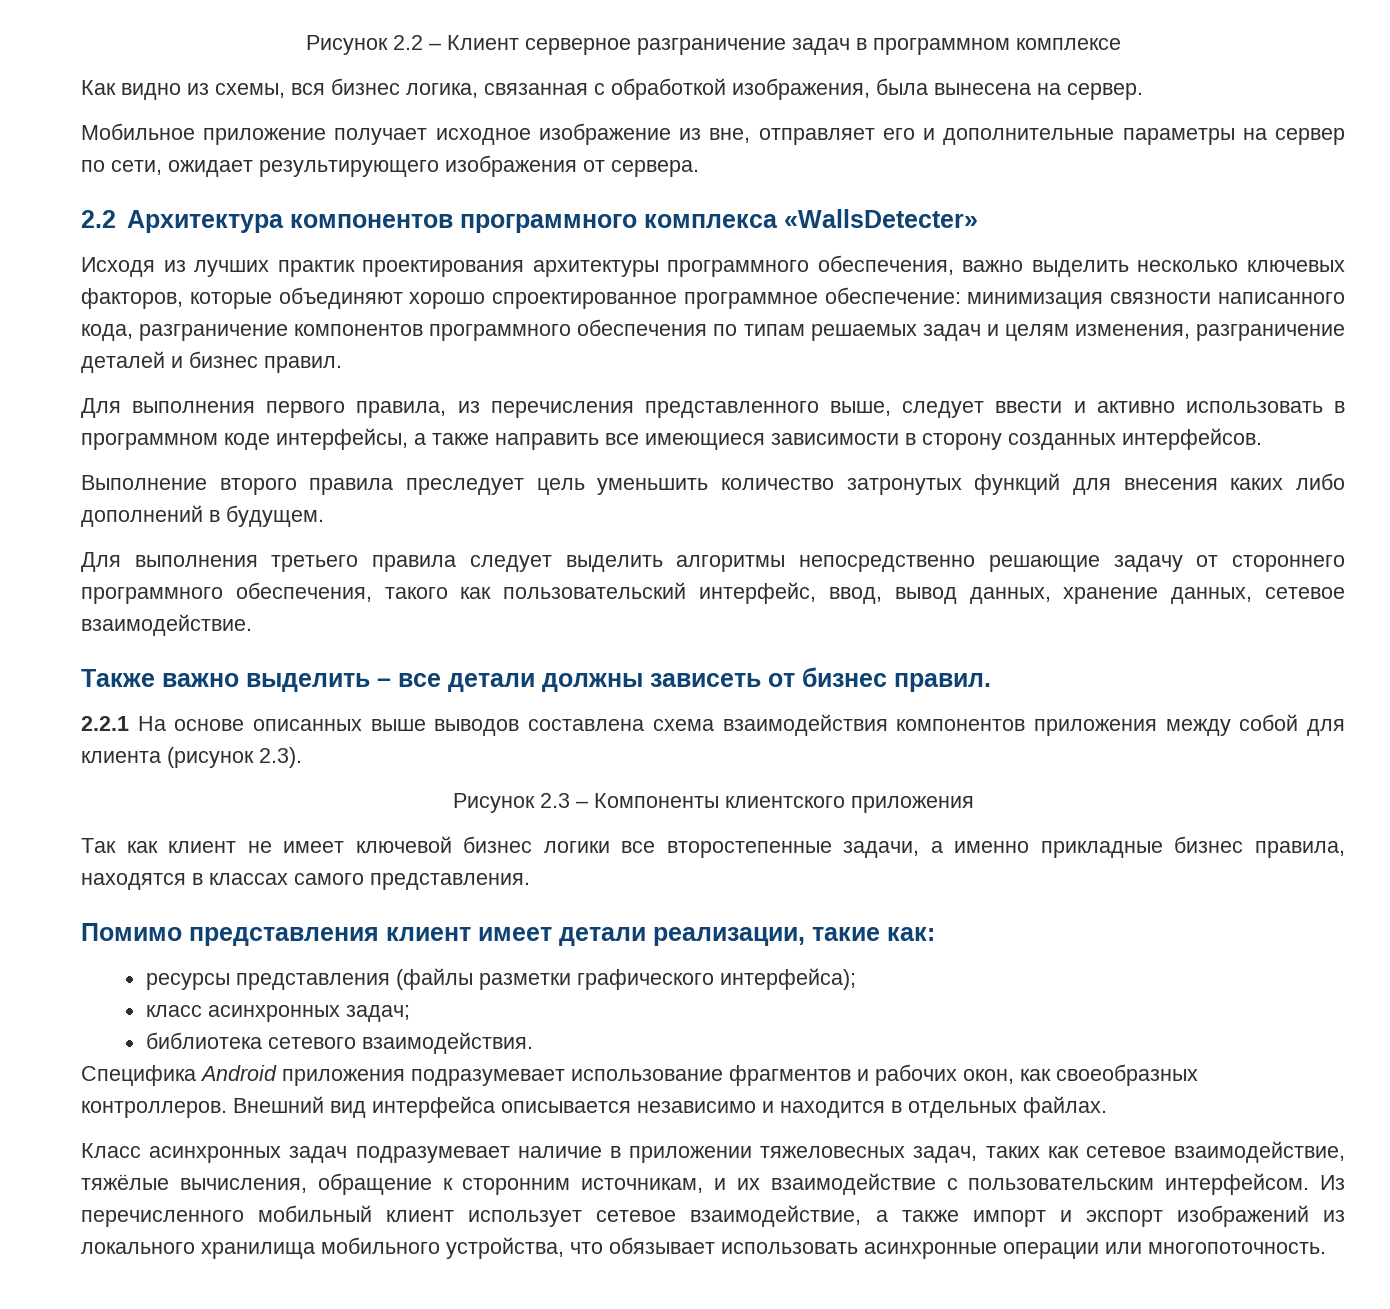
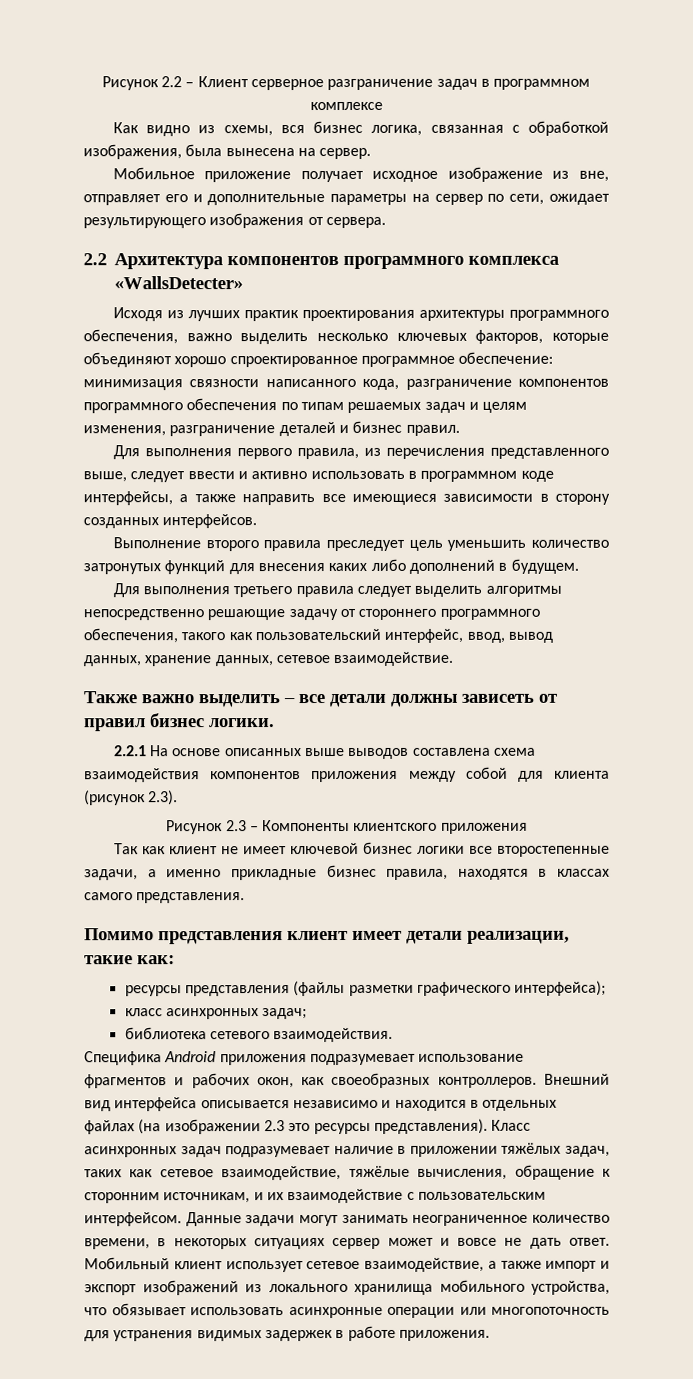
- Также важно выделить – все детали должны зависеть от бизнес правил.
+ Также важно выделить – все детали должны зависеть от правил бизнес логики.
- Внешний вид интерфейса описывается независимо и находится в отдельных файлах.
- Класс асинхронных задач подразумевает наличие в приложении тяжеловесных задач, таких как сетевое взаимодействие, тяжёлые вычисления, обращение к сторонним источникам, и их взаимодействие с пользовательским интерфейсом.
+ Внешний вид интерфейса описывается независимо и находится в отдельных файлах (на изображении 2.3 это ресурсы представления). Класс асинхронных задач подразумевает наличие в приложении тяжёлых задач, таких как сетевое взаимодействие, тяжёлые вычисления, обращение к сторонним источникам, и их взаимодействие с пользовательским интерфейсом.
- Из перечисленного мобильный клиент использует сетевое взаимодействие, а также импорт и экспорт изображений из локального хранилища мобильного устройства, что обязывает использовать асинхронные операции или многопоточность.
+ Данные задачи могут занимать неограниченное количество времени, в некоторых ситуациях сервер может и вовсе не дать ответ. Мобильный клиент использует сетевое взаимодействие, а также импорт и экспорт изображений из локального хранилища мобильного устройства, что обязывает использовать асинхронные операции или многопоточность для устранения видимых задержек в работе приложения.

